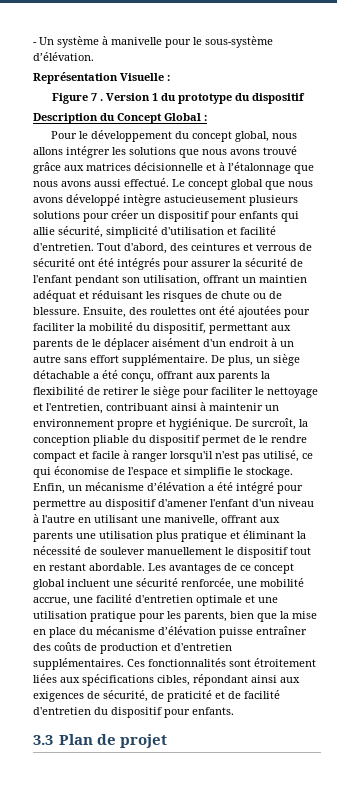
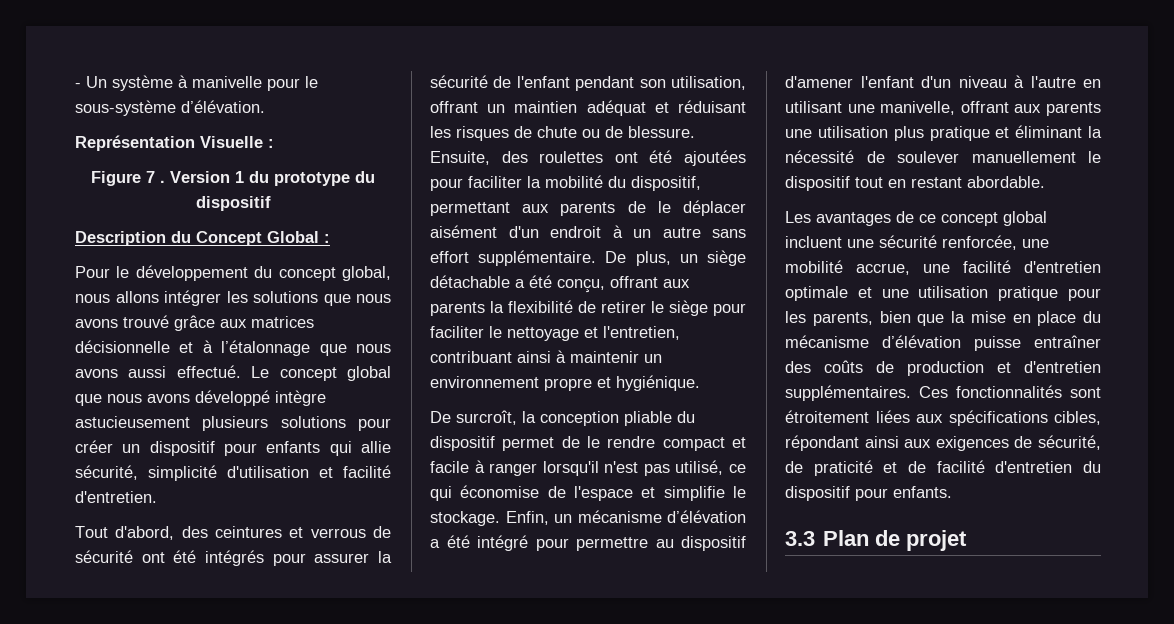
- Le concept global que nous avons développé intègre astucieusement plusieurs solutions pour créer un dispositif pour enfants qui allie sécurité, simplicité d'utilisation et facilité d'entretien. Tout d'abord, des ceintures et verrous de sécurité ont été intégrés pour assurer la sécurité de l'enfant pendant son utilisation, offrant un maintien adéquat et réduisant les risques de chute ou de blessure.
+ Le concept global que nous avons développé intègre astucieusement plusieurs solutions pour créer un dispositif pour enfants qui allie sécurité, simplicité d'utilisation et facilité d'entretien.
+ Tout d'abord, des ceintures et verrous de sécurité ont été intégrés pour assurer la sécurité de l'enfant pendant son utilisation, offrant un maintien adéquat et réduisant les risques de chute ou de blessure.
- De plus, un siège détachable a été conçu, offrant aux parents la flexibilité de retirer le siège pour faciliter le nettoyage et l'entretien, contribuant ainsi à maintenir un environnement propre et hygiénique. De surcroît, la conception pliable du dispositif permet de le rendre compact et facile à ranger lorsqu'il n'est pas utilisé, ce qui économise de l'espace et simplifie le stockage.
+ De plus, un siège détachable a été conçu, offrant aux parents la flexibilité de retirer le siège pour faciliter le nettoyage et l'entretien, contribuant ainsi à maintenir un environnement propre et hygiénique.
+ De surcroît, la conception pliable du dispositif permet de le rendre compact et facile à ranger lorsqu'il n'est pas utilisé, ce qui économise de l'espace et simplifie le stockage.
- Enfin, un mécanisme d’élévation a été intégré pour permettre au dispositif d'amener l'enfant d'un niveau à l'autre en utilisant une manivelle, offrant aux parents une utilisation plus pratique et éliminant la nécessité de soulever manuellement le dispositif tout en restant abordable. Les avantages de ce concept global incluent une sécurité renforcée, une mobilité accrue, une facilité d'entretien optimale et une utilisation pratique pour les parents, bien que la mise en place du mécanisme d’élévation puisse entraîner des coûts de production et d'entretien supplémentaires.
+ Enfin, un mécanisme d’élévation a été intégré pour permettre au dispositif d'amener l'enfant d'un niveau à l'autre en utilisant une manivelle, offrant aux parents une utilisation plus pratique et éliminant la nécessité de soulever manuellement le dispositif tout en restant abordable.
+ Les avantages de ce concept global incluent une sécurité renforcée, une mobilité accrue, une facilité d'entretien optimale et une utilisation pratique pour les parents, bien que la mise en place du mécanisme d’élévation puisse entraîner des coûts de production et d'entretien supplémentaires.

